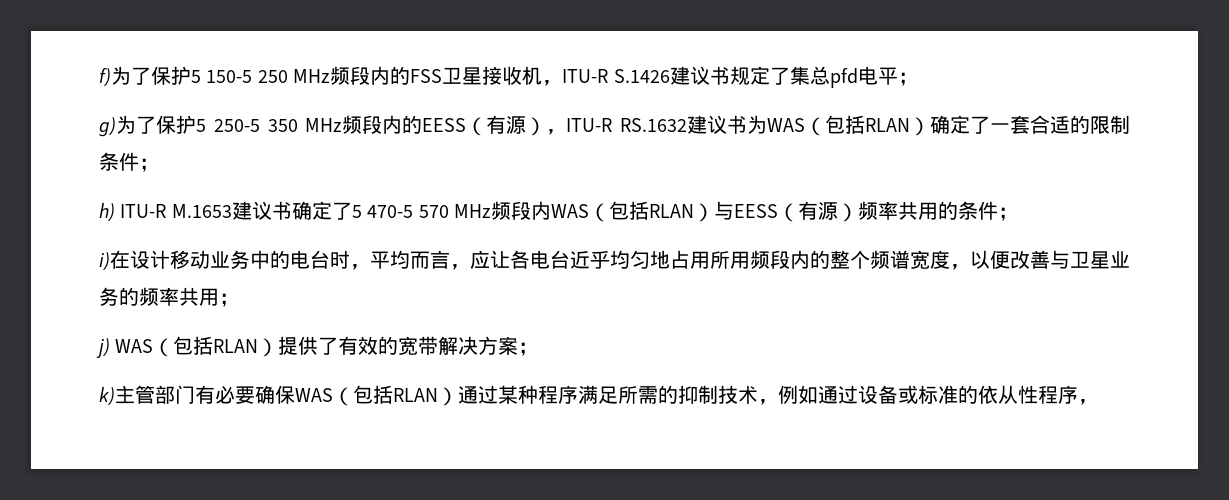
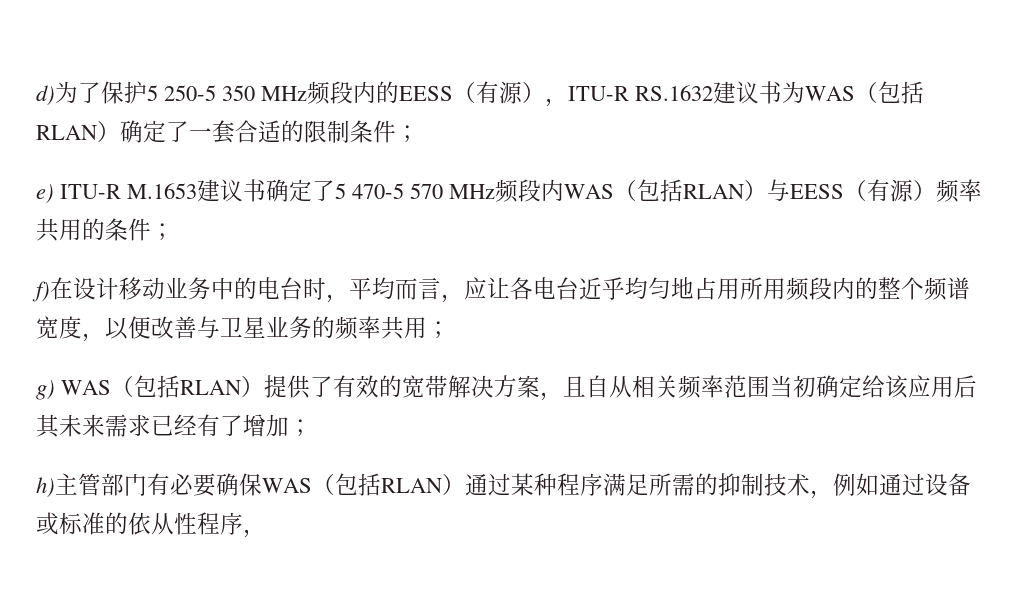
- f)为了保护5 150-5 250 MHz频段内的FSS卫星接收机，ITU-R S.1426建议书规定了集总pfd电平；
- g)为了保护5 250-5 350 MHz频段内的EESS（有源），ITU-R RS.1632建议书为WAS（包括RLAN）确定了一套合适的限制条件；
+ d)为了保护5 250-5 350 MHz频段内的EESS（有源），ITU-R RS.1632建议书为WAS（包括RLAN）确定了一套合适的限制条件；
- h) ITU-R M.1653建议书确定了5 470-5 570 MHz频段内WAS（包括RLAN）与EESS（有源）频率共用的条件；
+ e) ITU-R M.1653建议书确定了5 470-5 570 MHz频段内WAS（包括RLAN）与EESS（有源）频率共用的条件；
- i)在设计移动业务中的电台时，平均而言，应让各电台近乎均匀地占用所用频段内的整个频谱宽度，以便改善与卫星业务的频率共用；
+ f)在设计移动业务中的电台时，平均而言，应让各电台近乎均匀地占用所用频段内的整个频谱宽度，以便改善与卫星业务的频率共用；
- j) WAS（包括RLAN）提供了有效的宽带解决方案；
- k)主管部门有必要确保WAS（包括RLAN）通过某种程序满足所需的抑制技术，例如通过设备或标准的依从性程序，
+ g) WAS（包括RLAN）提供了有效的宽带解决方案，且自从相关频率范围当初确定给该应用后其未来需求已经有了增加；
+ h)主管部门有必要确保WAS（包括RLAN）通过某种程序满足所需的抑制技术，例如通过设备或标准的依从性程序，

